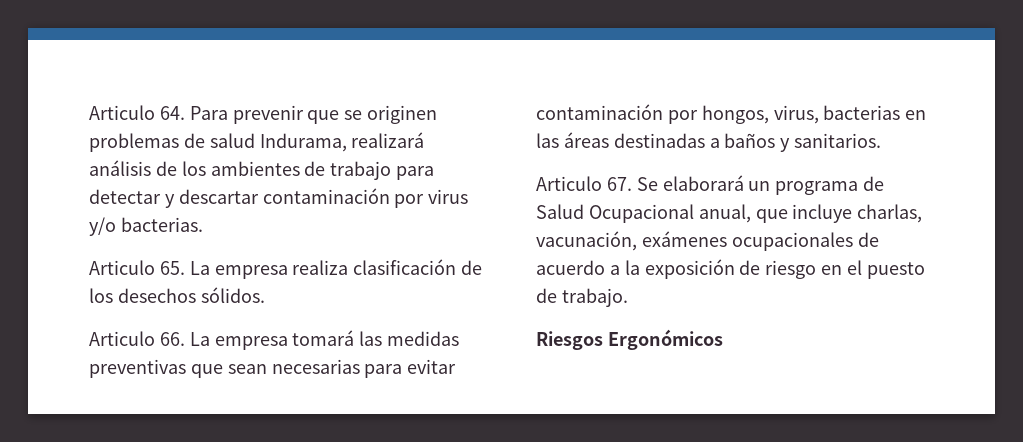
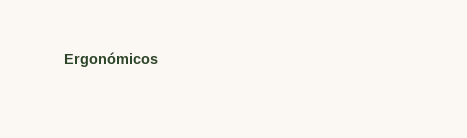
- Articulo 64. Para prevenir que se originen problemas de salud Indurama, realizará análisis de los ambientes de trabajo para detectar y descartar contaminación por virus y/o bacterias.
- Articulo 65. La empresa realiza clasificación de los desechos sólidos.
- Articulo 66. La empresa tomará las medidas preventivas que sean necesarias para evitar contaminación por hongos, virus, bacterias en las áreas destinadas a baños y sanitarios.
- Articulo 67. Se elaborará un programa de Salud Ocupacional anual, que incluye charlas, vacunación, exámenes ocupacionales de acuerdo a la exposición de riesgo en el puesto de trabajo.
- Riesgos Ergonómicos
+ Ergonómicos

